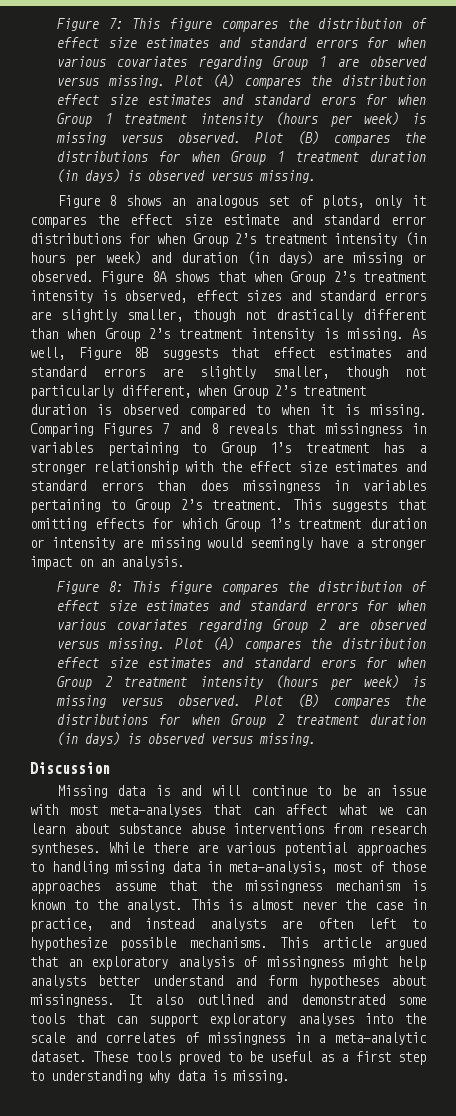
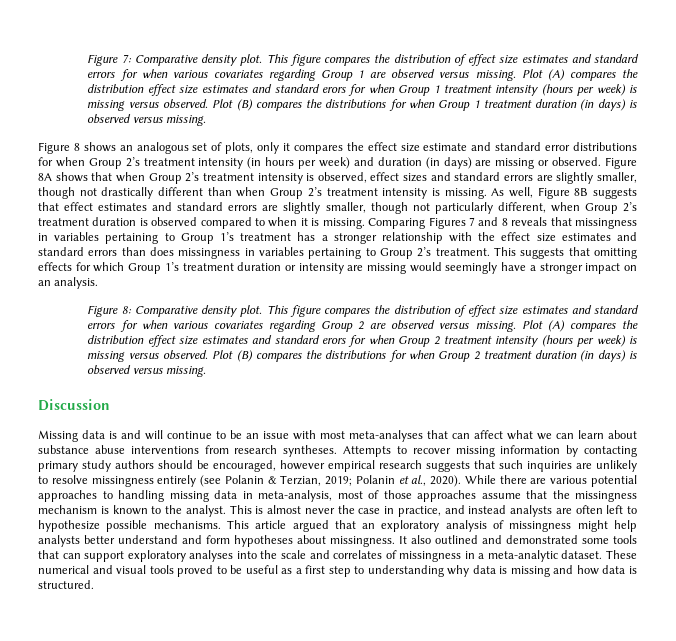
- Figure 7: This figure compares the distribution of effect size estimates and standard errors for when various covariates regarding Group 1 are observed versus missing.
+ Figure 7: Comparative density plot. This figure compares the distribution of effect size estimates and standard errors for when various covariates regarding Group 1 are observed versus missing.
- Figure 8: This figure compares the distribution of effect size estimates and standard errors for when various covariates regarding Group 2 are observed versus missing.
+ Figure 8: Comparative density plot. This figure compares the distribution of effect size estimates and standard errors for when various covariates regarding Group 2 are observed versus missing.
+ Attempts to recover missing information by contacting primary study authors should be encouraged, however empirical research suggests that such inquiries are unlikely to resolve missingness entirely (see Polanin & Terzian, 2019; Polanin et al., 2020).
- These tools proved to be useful as a first step to understanding why data is missing.
+ These numerical and visual tools proved to be useful as a first step to understanding why data is missing and how data is structured.

